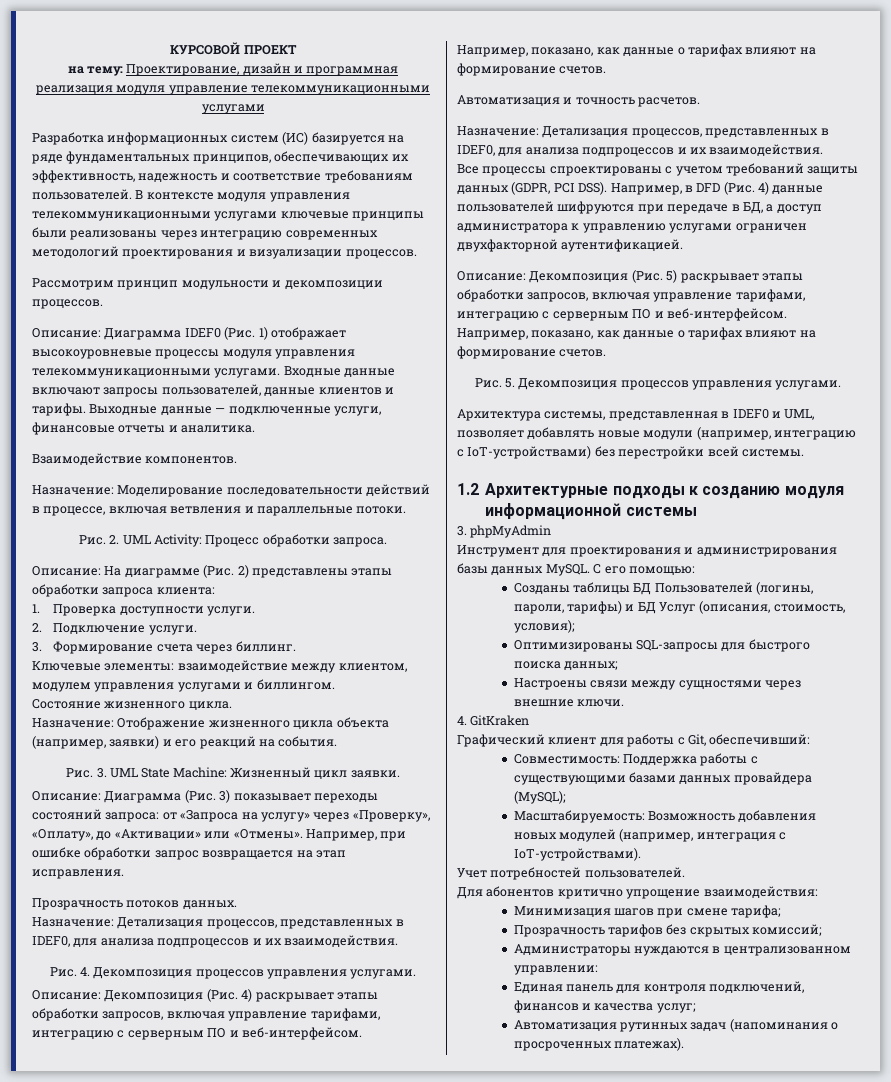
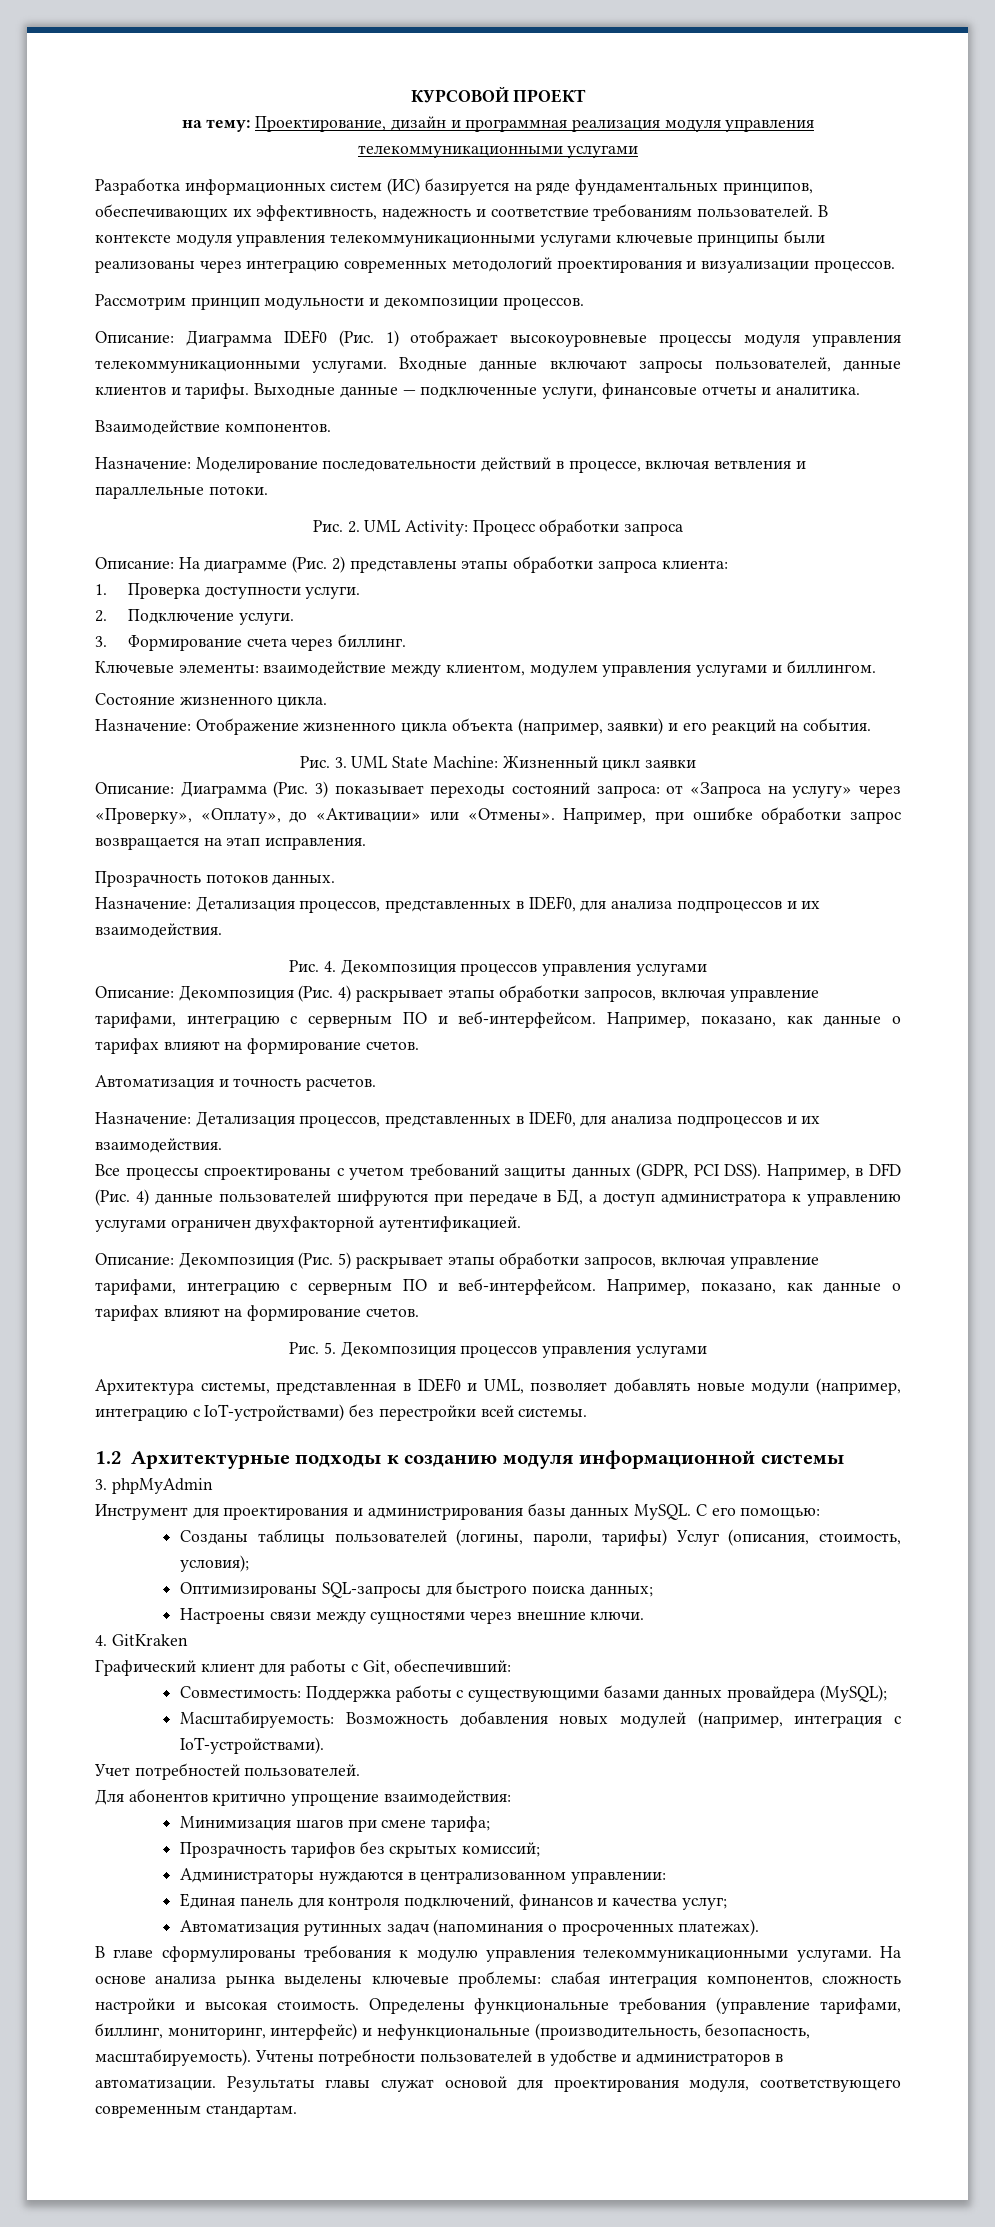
- на тему: Проектирование, дизайн и программная реализация модуля управление телекоммуникационными услугами
+ на тему: Проектирование, дизайн и программная реализация модуля управления телекоммуникационными услугами
- Рис. 2. UML Activity: Процесс обработки запроса.
+ Рис. 2. UML Activity: Процесс обработки запроса
- Рис. 3. UML State Machine: Жизненный цикл заявки.
+ Рис. 3. UML State Machine: Жизненный цикл заявки
- Рис. 4. Декомпозиция процессов управления услугами.
+ Рис. 4. Декомпозиция процессов управления услугами
- Рис. 5. Декомпозиция процессов управления услугами.
+ Рис. 5. Декомпозиция процессов управления услугами
- Созданы таблицы БД Пользователей (логины, пароли, тарифы) и БД Услуг (описания, стоимость, условия);
+ Созданы таблицы пользователей (логины, пароли, тарифы) Услуг (описания, стоимость, условия);
+ В главе сформулированы требования к модулю управления телекоммуникационными услугами. На основе анализа рынка выделены ключевые проблемы: слабая интеграция компонентов, сложность настройки и высокая стоимость. Определены функциональные требования (управление тарифами, биллинг, мониторинг, интерфейс) и нефункциональные (производительность, безопасность, масштабируемость). Учтены потребности пользователей в удобстве и администраторов в автоматизации. Результаты главы служат основой для проектирования модуля, соответствующего современным стандартам.

